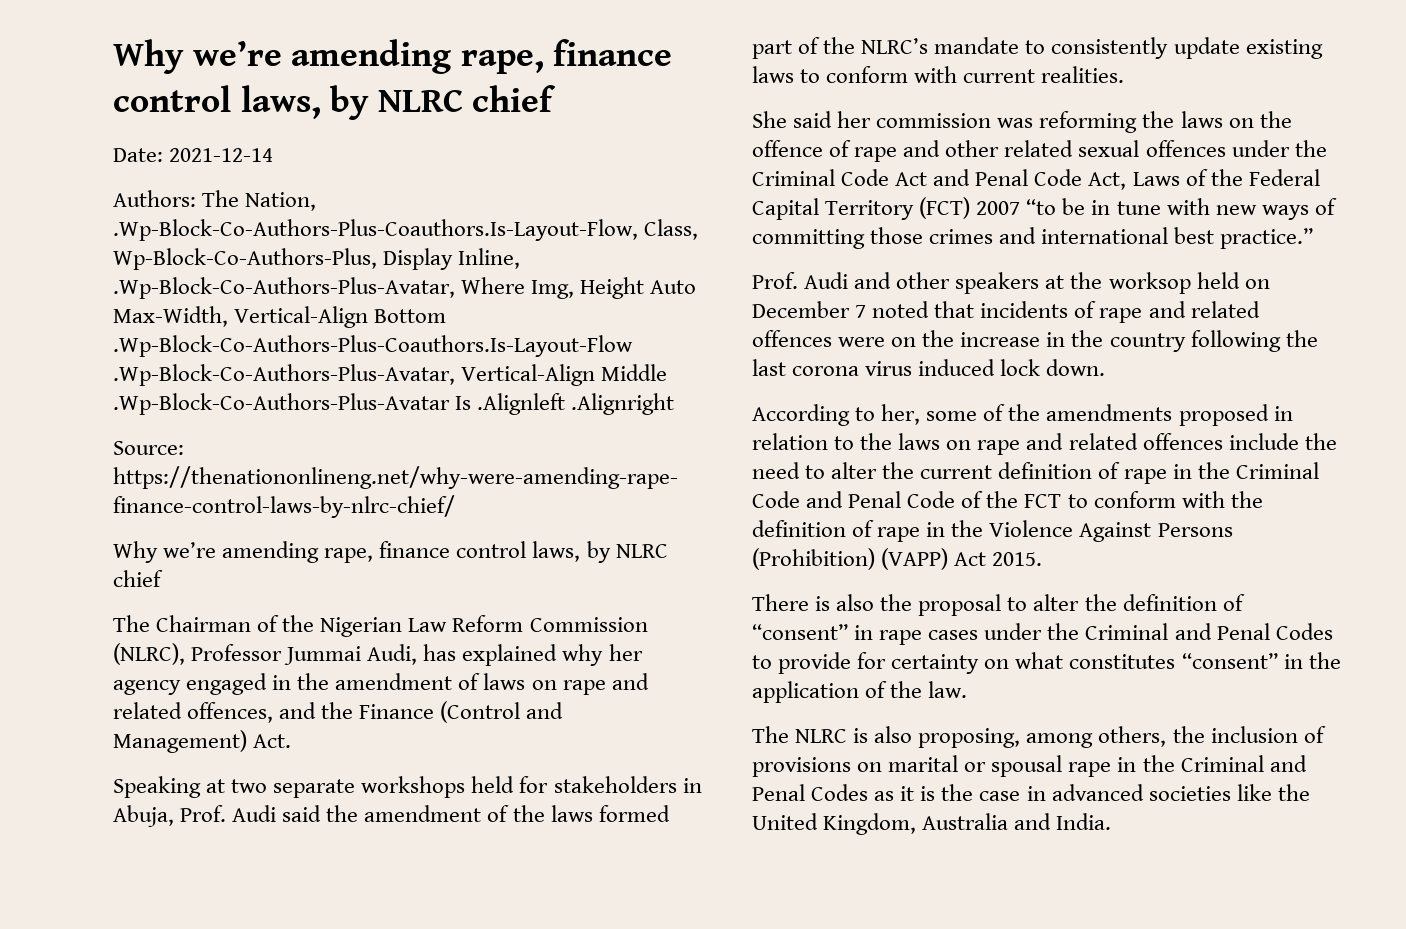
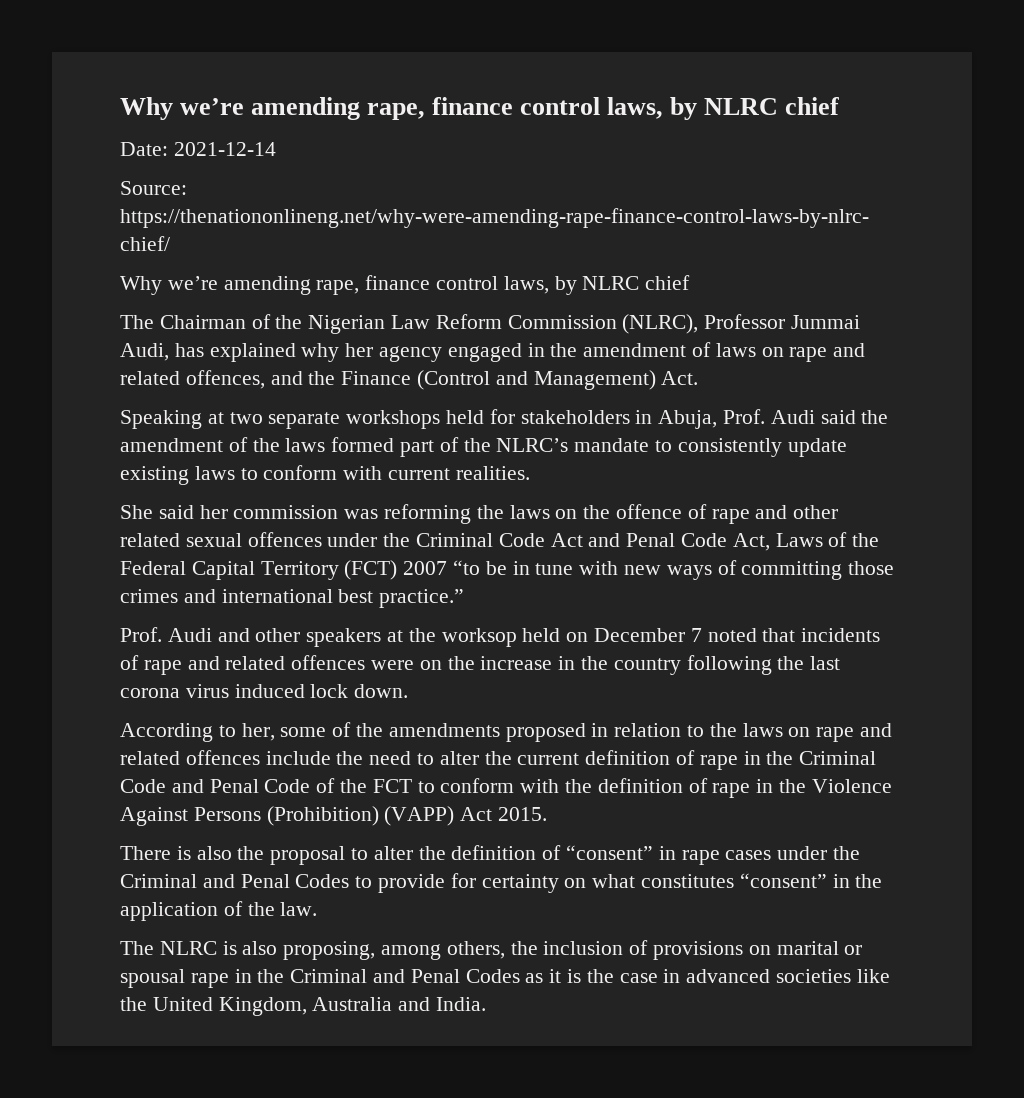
- Authors: The Nation, .Wp-Block-Co-Authors-Plus-Coauthors.Is-Layout-Flow, Class, Wp-Block-Co-Authors-Plus, Display Inline, .Wp-Block-Co-Authors-Plus-Avatar, Where Img, Height Auto Max-Width, Vertical-Align Bottom .Wp-Block-Co-Authors-Plus-Coauthors.Is-Layout-Flow .Wp-Block-Co-Authors-Plus-Avatar, Vertical-Align Middle .Wp-Block-Co-Authors-Plus-Avatar Is .Alignleft .Alignright

